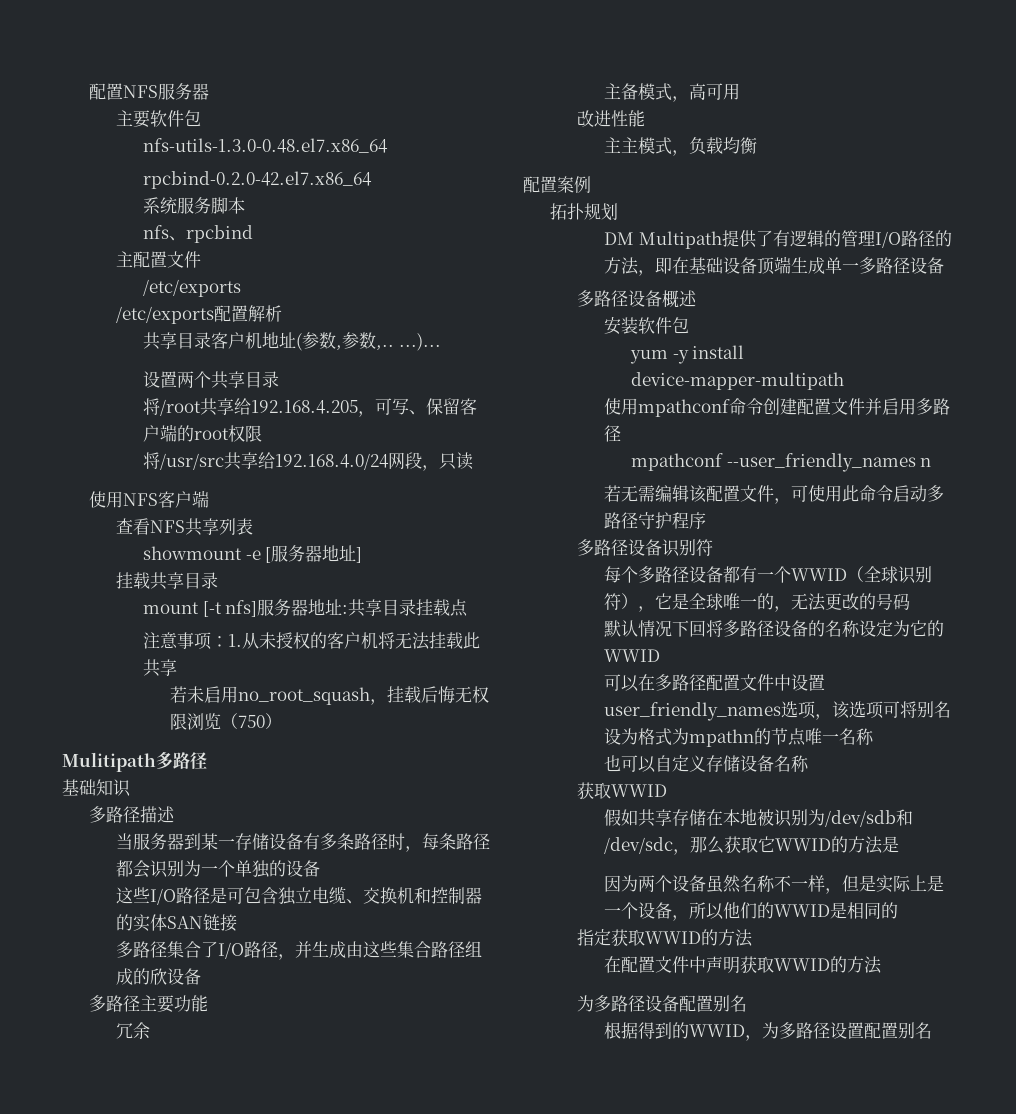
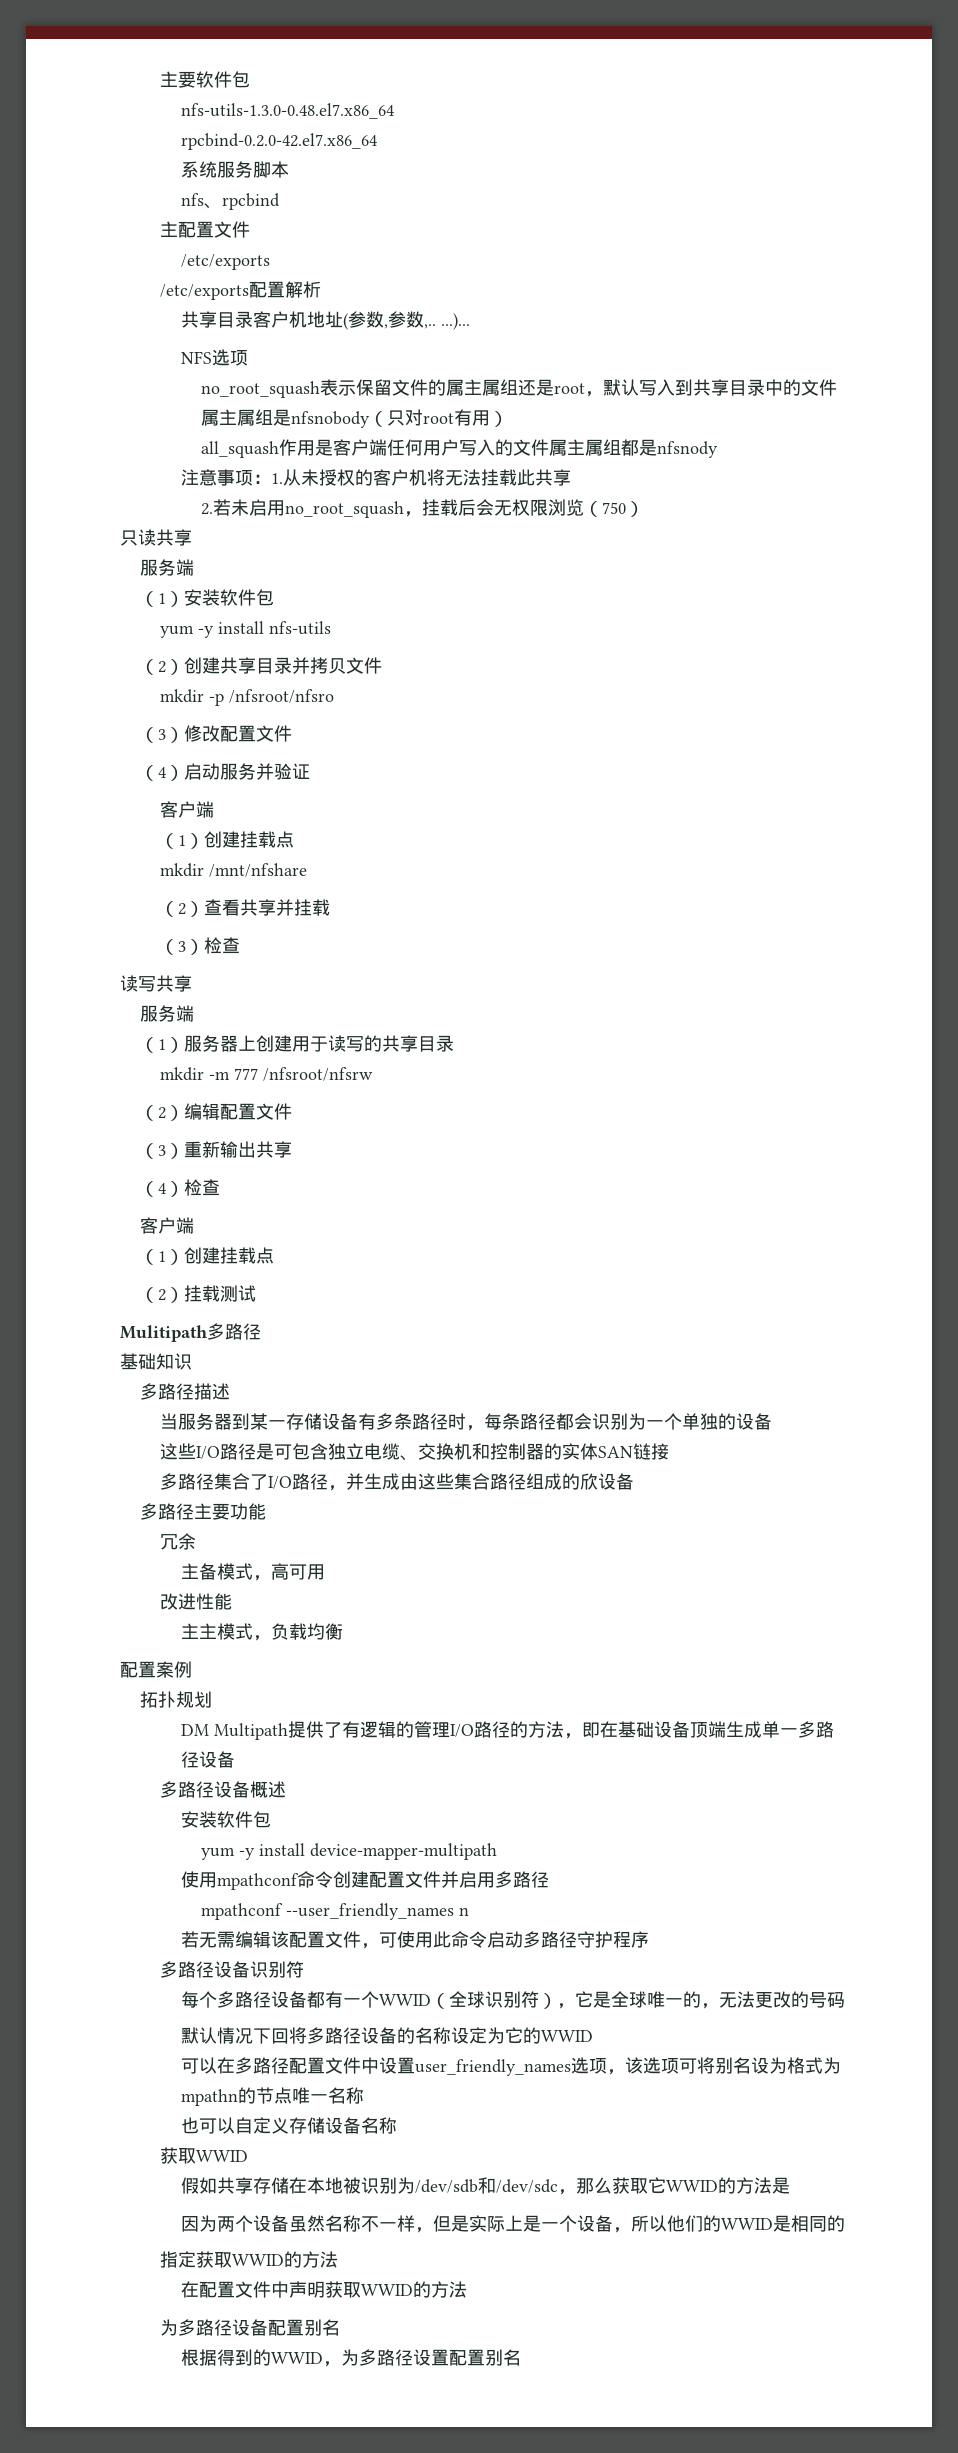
- 配置NFS服务器
- 设置两个共享目录
- 将/root共享给192.168.4.205，可写、保留客户端的root权限
- 将/usr/src共享给192.168.4.0/24网段，只读
- 使用NFS客户端
- 查看NFS共享列表
- showmount -e [服务器地址]
- 挂载共享目录
- mount [-t nfs]服务器地址:共享目录挂载点
+ NFS选项
+ no_root_squash表示保留文件的属主属组还是root，默认写入到共享目录中的文件属主属组是nfsnobody（只对root有用）
+ all_squash作用是客户端任何用户写入的文件属主属组都是nfsnody
- 若未启用no_root_squash，挂载后悔无权限浏览（750）
+ 2.若未启用no_root_squash，挂载后会无权限浏览（750）
+ 只读共享
+ 服务端
+ （1）安装软件包
+ yum -y install nfs-utils
+ （2）创建共享目录并拷贝文件
+ mkdir -p /nfsroot/nfsro
+ （3）修改配置文件
+ （4）启动服务并验证
+ 客户端
+ （1）创建挂载点
+ mkdir /mnt/nfshare
+ （2）查看共享并挂载
+ （3）检查
+ 读写共享
+ 服务端
+ （1）服务器上创建用于读写的共享目录
+ mkdir -m 777 /nfsroot/nfsrw
+ （2）编辑配置文件
+ （3）重新输出共享
+ （4）检查
+ 客户端
+ （1）创建挂载点
+ （2）挂载测试

